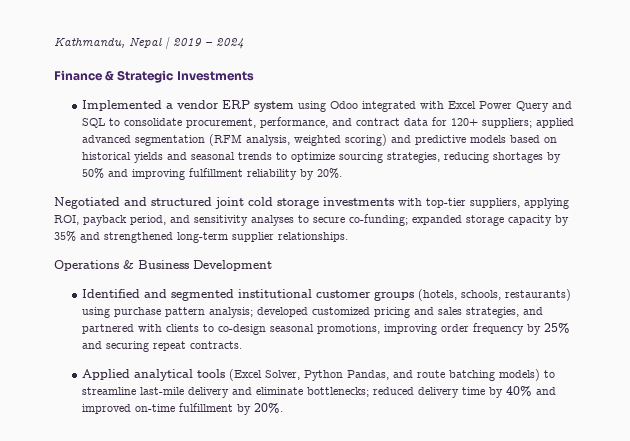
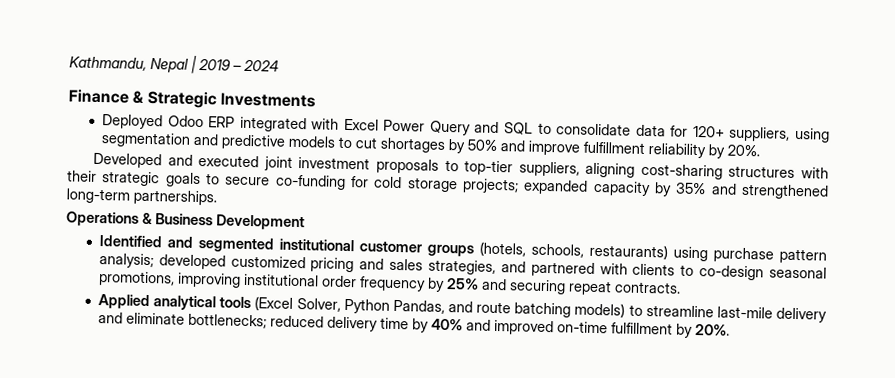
- Implemented a vendor ERP system using Odoo integrated with Excel Power Query and SQL to consolidate procurement, performance, and contract data for 120+ suppliers; applied advanced segmentation (RFM analysis, weighted scoring) and predictive models based on historical yields and seasonal trends to optimize sourcing strategies, reducing shortages by 50% and improving fulfillment reliability by 20%.
+ Deployed Odoo ERP integrated with Excel Power Query and SQL to consolidate data for 120+ suppliers, using segmentation and predictive models to cut shortages by 50% and improve fulfillment reliability by 20%.
- Negotiated and structured joint cold storage investments with top-tier suppliers, applying ROI, payback period, and sensitivity analyses to secure co-funding; expanded storage capacity by 35% and strengthened long-term supplier relationships.
+ Developed and executed joint investment proposals to top-tier suppliers, aligning cost-sharing structures with their strategic goals to secure co-funding for cold storage projects; expanded capacity by 35% and strengthened long-term partnerships.
- Identified and segmented institutional customer groups (hotels, schools, restaurants) using purchase pattern analysis; developed customized pricing and sales strategies, and partnered with clients to co-design seasonal promotions, improving order frequency by 25% and securing repeat contracts.
+ Identified and segmented institutional customer groups (hotels, schools, restaurants) using purchase pattern analysis; developed customized pricing and sales strategies, and partnered with clients to co-design seasonal promotions, improving institutional order frequency by 25% and securing repeat contracts.

